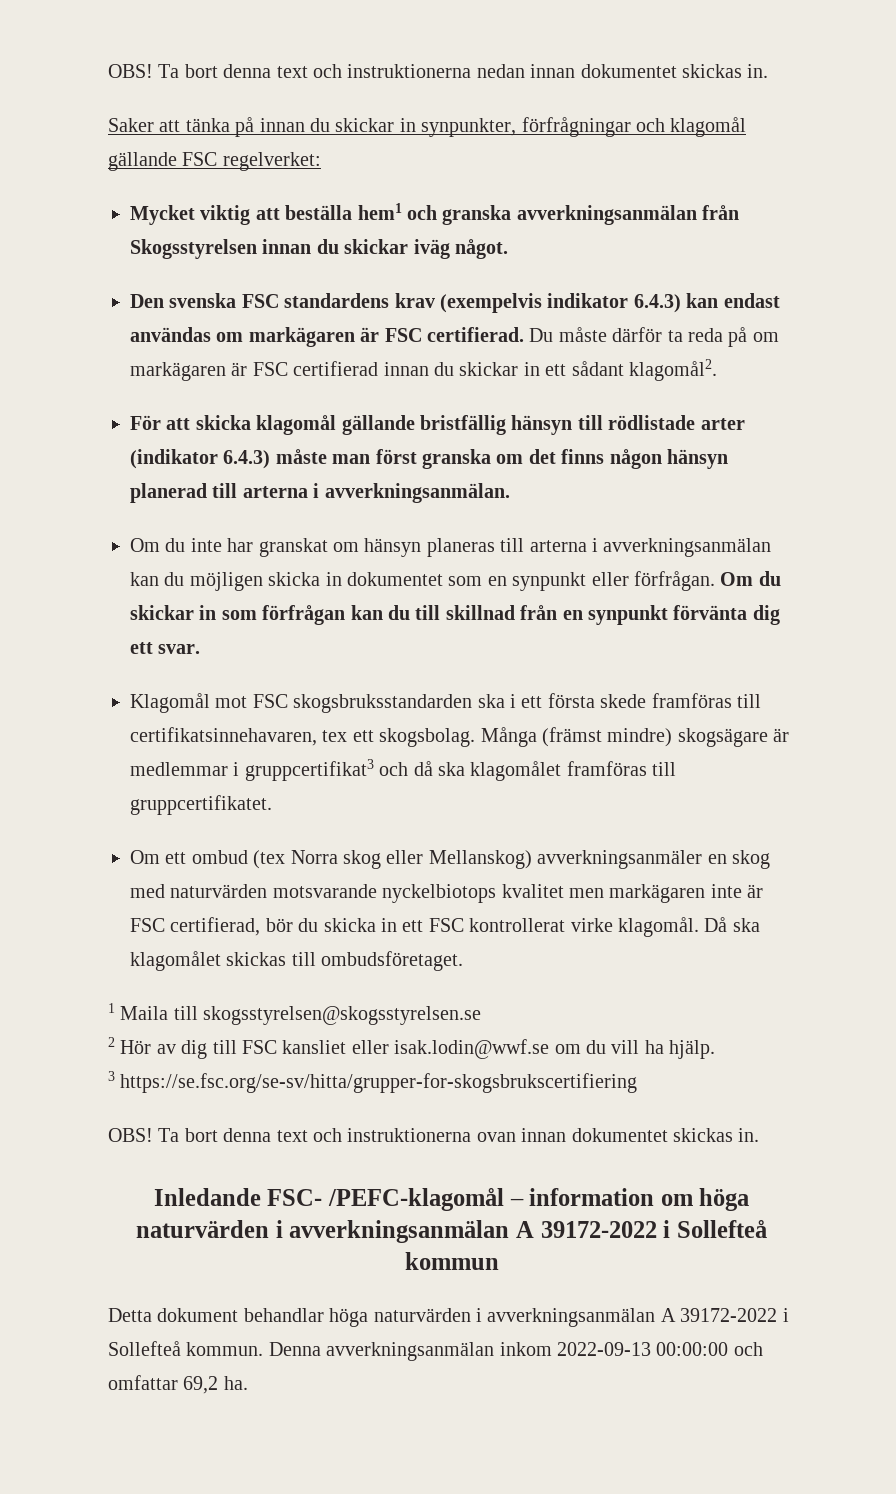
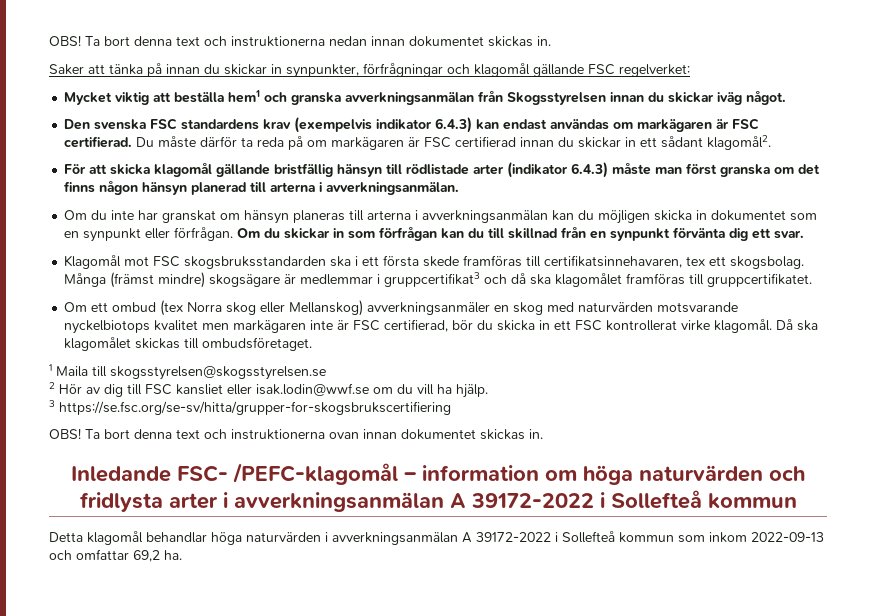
- Inledande FSC- /PEFC-klagomål – information om höga naturvärden i avverkningsanmälan A 39172-2022 i Sollefteå kommun
+ Inledande FSC- /PEFC-klagomål – information om höga naturvärden och fridlysta arter i avverkningsanmälan A 39172-2022 i Sollefteå kommun
- Detta dokument behandlar höga naturvärden i avverkningsanmälan A 39172-2022 i Sollefteå kommun. Denna avverkningsanmälan inkom 2022-09-13 00:00:00 och omfattar 69,2 ha.
+ Detta klagomål behandlar höga naturvärden i avverkningsanmälan A 39172-2022 i Sollefteå kommun som inkom 2022-09-13 och omfattar 69,2 ha.

